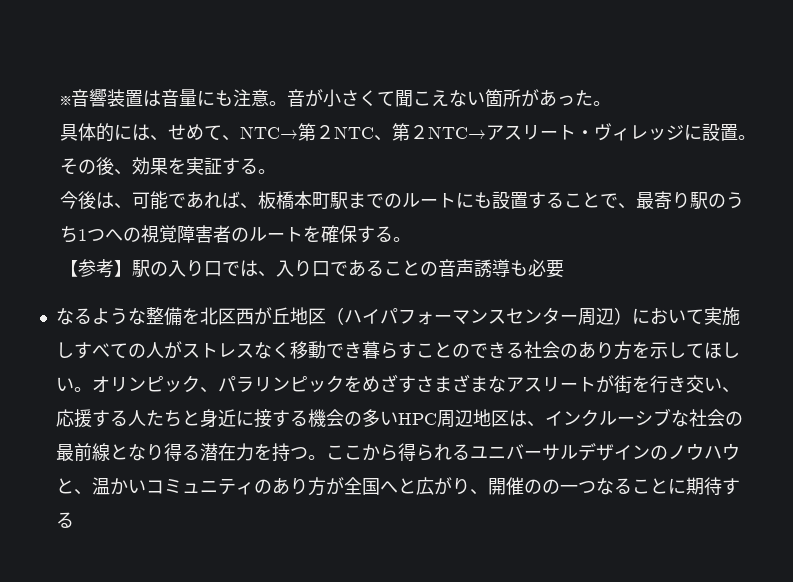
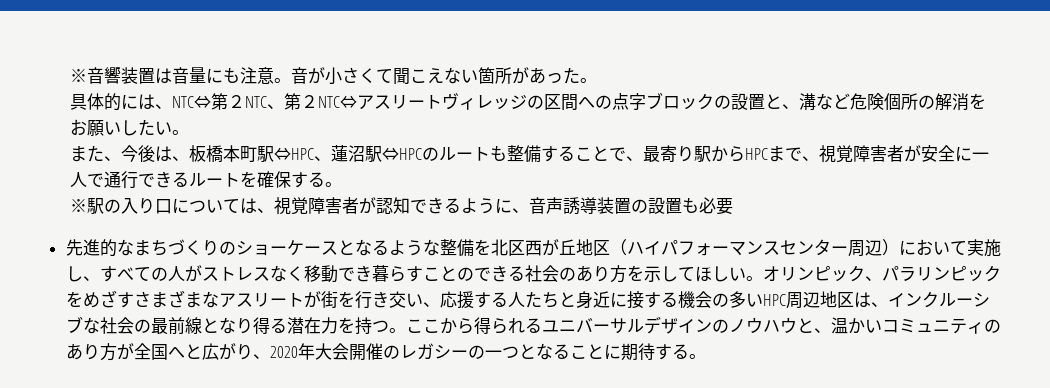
- 具体的には、せめて、NTC→第２NTC、第２NTC→アスリート・ヴィレッジに設置。その後、効果を実証する。
- 今後は、可能であれば、板橋本町駅までのルートにも設置することで、最寄り駅のうち1つへの視覚障害者のルートを確保する。
+ 具体的には、NTC⇔第２NTC、第２NTC⇔アスリートヴィレッジの区間への点字ブロックの設置と、溝など危険個所の解消をお願いしたい。
+ また、今後は、板橋本町駅⇔HPC、蓮沼駅⇔HPCのルートも整備することで、最寄り駅からHPCまで、視覚障害者が安全に一人で通行できるルートを確保する。
- 【参考】駅の入り口では、入り口であることの音声誘導も必要
- なるような整備を北区西が丘地区（ハイパフォーマンスセンター周辺）において実施しすべての人がストレスなく移動でき暮らすことのできる社会のあり方を示してほしい。
+ ※駅の入り口については、視覚障害者が認知できるように、音声誘導装置の設置も必要
+ 先進的なまちづくりのショーケースとなるような整備を北区西が丘地区（ハイパフォーマンスセンター周辺）において実施し、すべての人がストレスなく移動でき暮らすことのできる社会のあり方を示してほしい。
- ここから得られるユニバーサルデザインのノウハウと、温かいコミュニティのあり方が全国へと広がり、開催のの一つなることに期待する
+ ここから得られるユニバーサルデザインのノウハウと、温かいコミュニティのあり方が全国へと広がり、2020年大会開催のレガシーの一つとなることに期待する。

